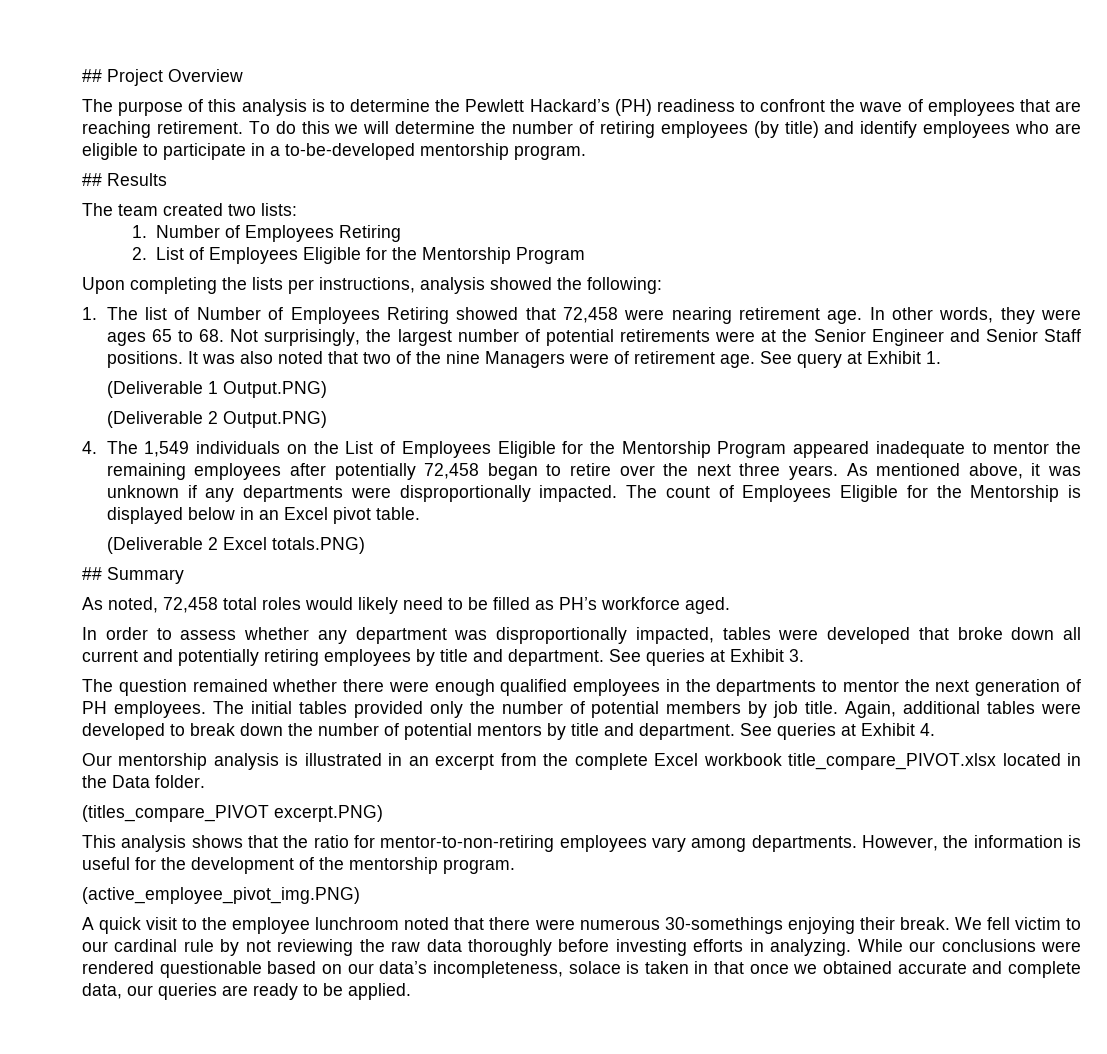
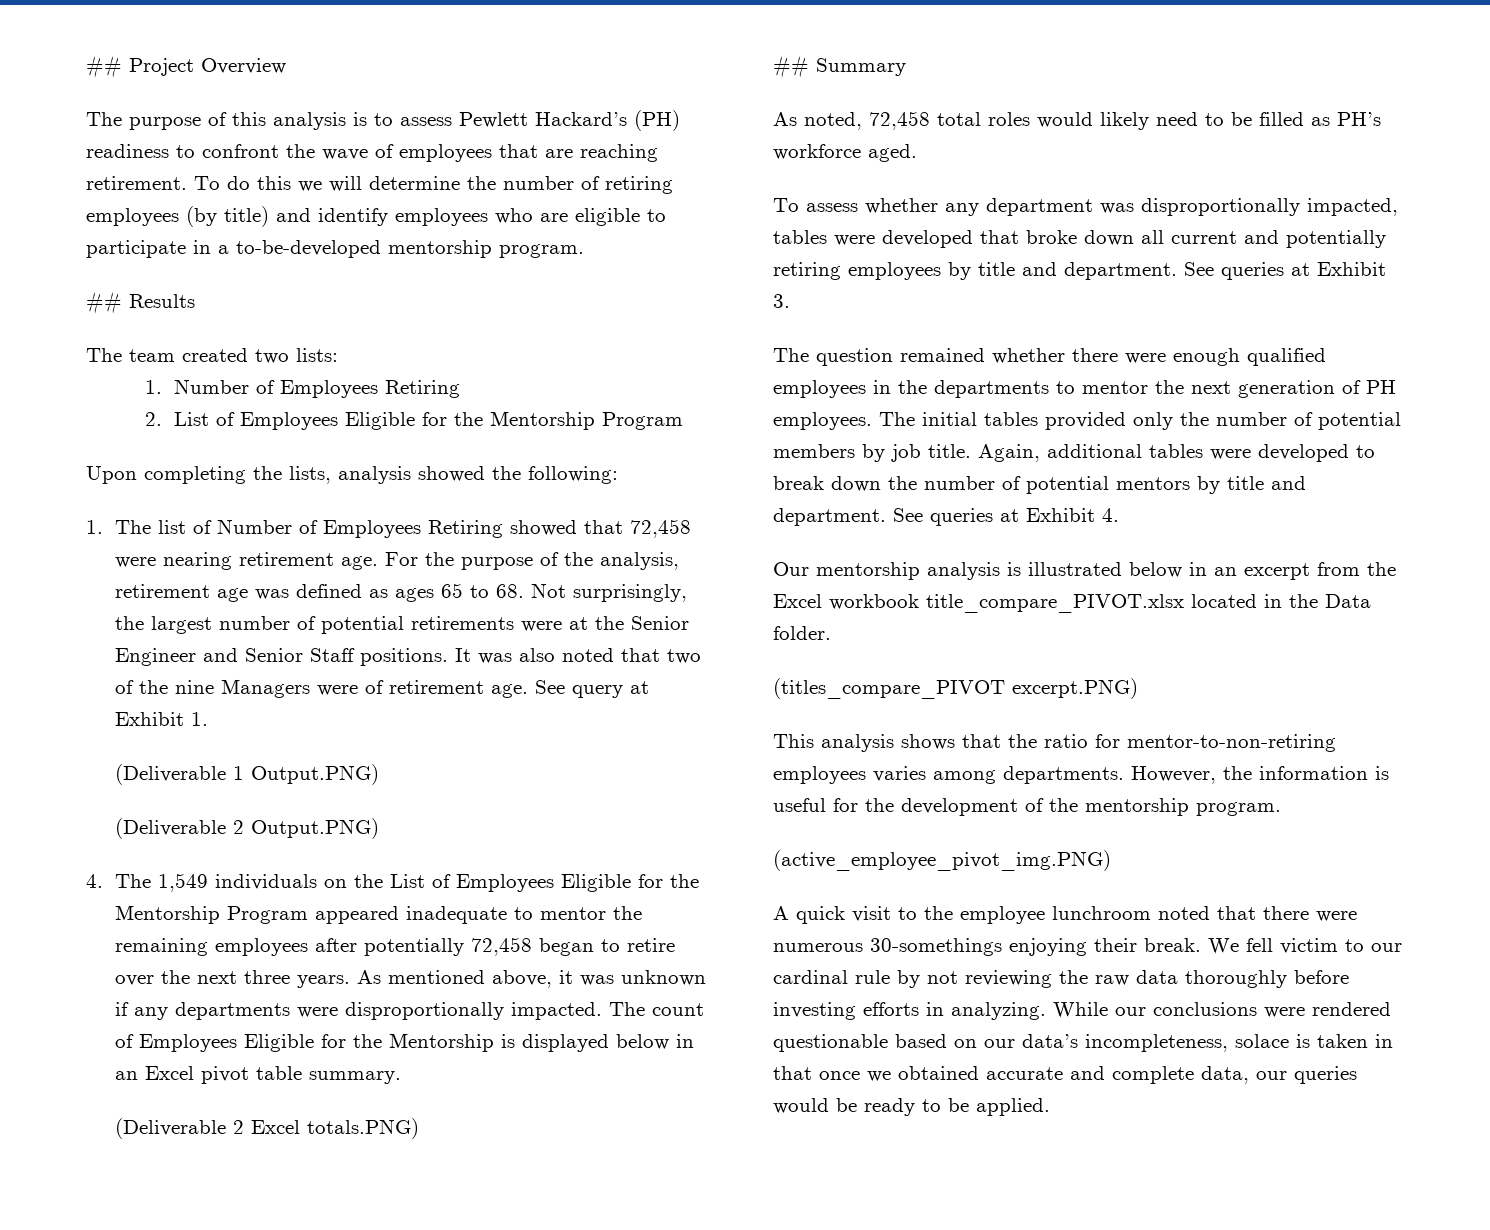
- The purpose of this analysis is to determine the Pewlett Hackard’s (PH) readiness to confront the wave of employees that are reaching retirement.
+ The purpose of this analysis is to assess Pewlett Hackard’s (PH) readiness to confront the wave of employees that are reaching retirement.
- Upon completing the lists per instructions, analysis showed the following:
+ Upon completing the lists, analysis showed the following:
- In other words, they were ages 65 to 68. Not surprisingly, the largest number of potential retirements were at the Senior Engineer and Senior Staff positions.
+ For the purpose of the analysis, retirement age was defined as ages 65 to 68. Not surprisingly, the largest number of potential retirements were at the Senior Engineer and Senior Staff positions.
- The count of Employees Eligible for the Mentorship is displayed below in an Excel pivot table.
+ The count of Employees Eligible for the Mentorship is displayed below in an Excel pivot table summary.
- In order to assess whether any department was disproportionally impacted, tables were developed that broke down all current and potentially retiring employees by title and department.
+ To assess whether any department was disproportionally impacted, tables were developed that broke down all current and potentially retiring employees by title and department.
- Our mentorship analysis is illustrated in an excerpt from the complete Excel workbook title_compare_PIVOT.xlsx located in the Data folder.
+ Our mentorship analysis is illustrated below in an excerpt from the Excel workbook title_compare_PIVOT.xlsx located in the Data folder.
- This analysis shows that the ratio for mentor-to-non-retiring employees vary among departments.
+ This analysis shows that the ratio for mentor-to-non-retiring employees varies among departments.
- While our conclusions were rendered questionable based on our data’s incompleteness, solace is taken in that once we obtained accurate and complete data, our queries are ready to be applied.
+ While our conclusions were rendered questionable based on our data’s incompleteness, solace is taken in that once we obtained accurate and complete data, our queries would be ready to be applied.

